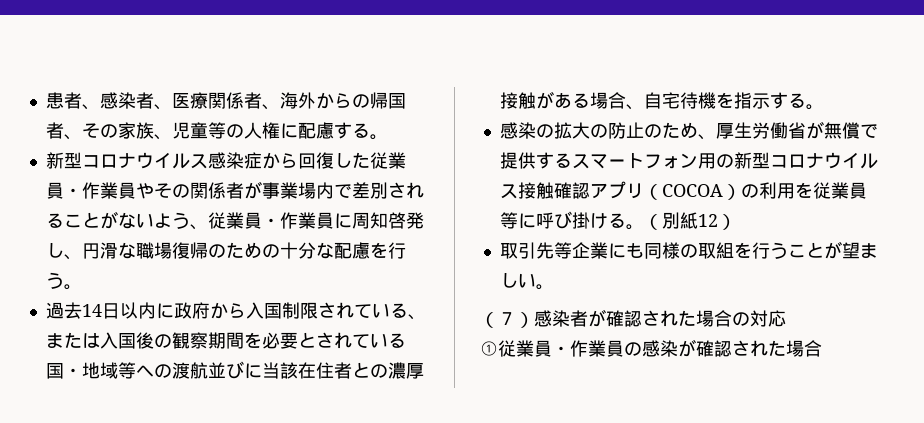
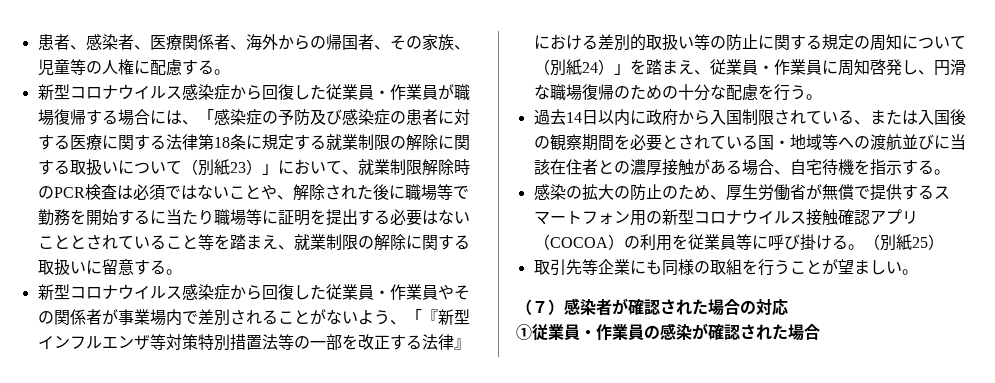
+ 新型コロナウイルス感染症から回復した従業員・作業員が職場復帰する場合には、「感染症の予防及び感染症の患者に対する医療に関する法律第18条に規定する就業制限の解除に関する取扱いについて（別紙23）」において、就業制限解除時のPCR検査は必須ではないことや、解除された後に職場等で勤務を開始するに当たり職場等に証明を提出する必要はないこととされていること等を踏まえ、就業制限の解除に関する取扱いに留意する。
- 新型コロナウイルス感染症から回復した従業員・作業員やその関係者が事業場内で差別されることがないよう、従業員・作業員に周知啓発し、円滑な職場復帰のための十分な配慮を行う。
+ 新型コロナウイルス感染症から回復した従業員・作業員やその関係者が事業場内で差別されることがないよう、「『新型インフルエンザ等対策特別措置法等の一部を改正する法律』における差別的取扱い等の防止に関する規定の周知について（別紙24）」を踏まえ、従業員・作業員に周知啓発し、円滑な職場復帰のための十分な配慮を行う。
- （別紙12）
+ （別紙25）

